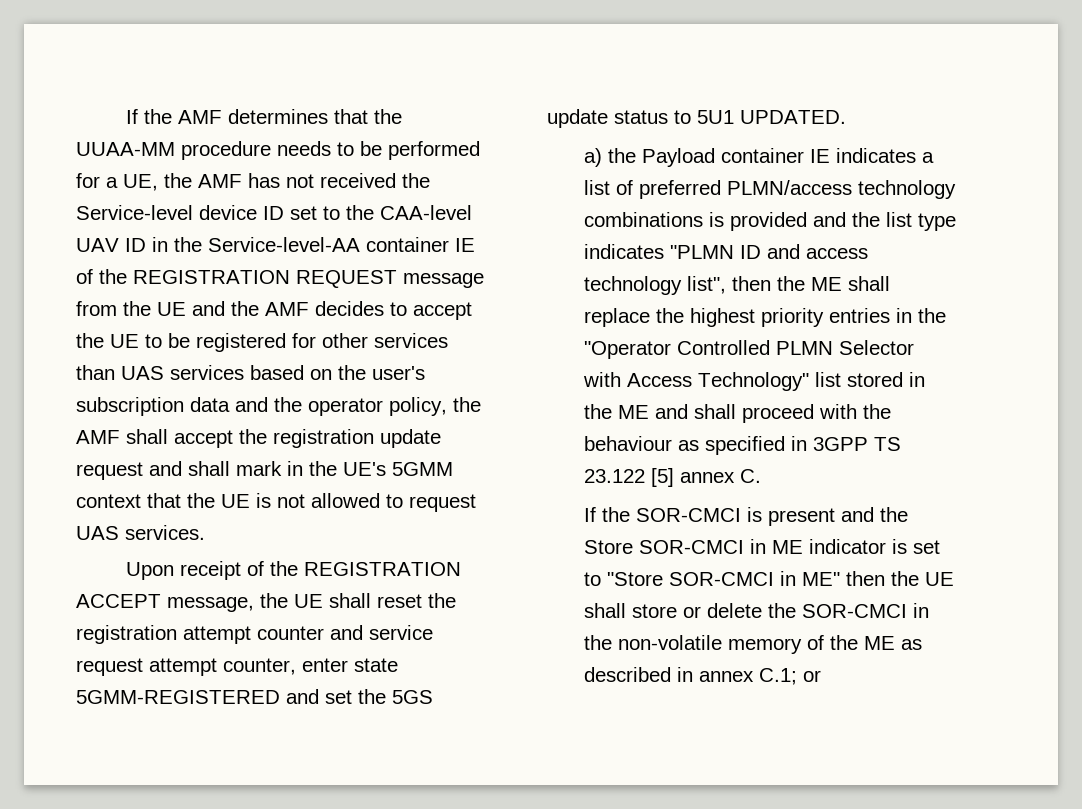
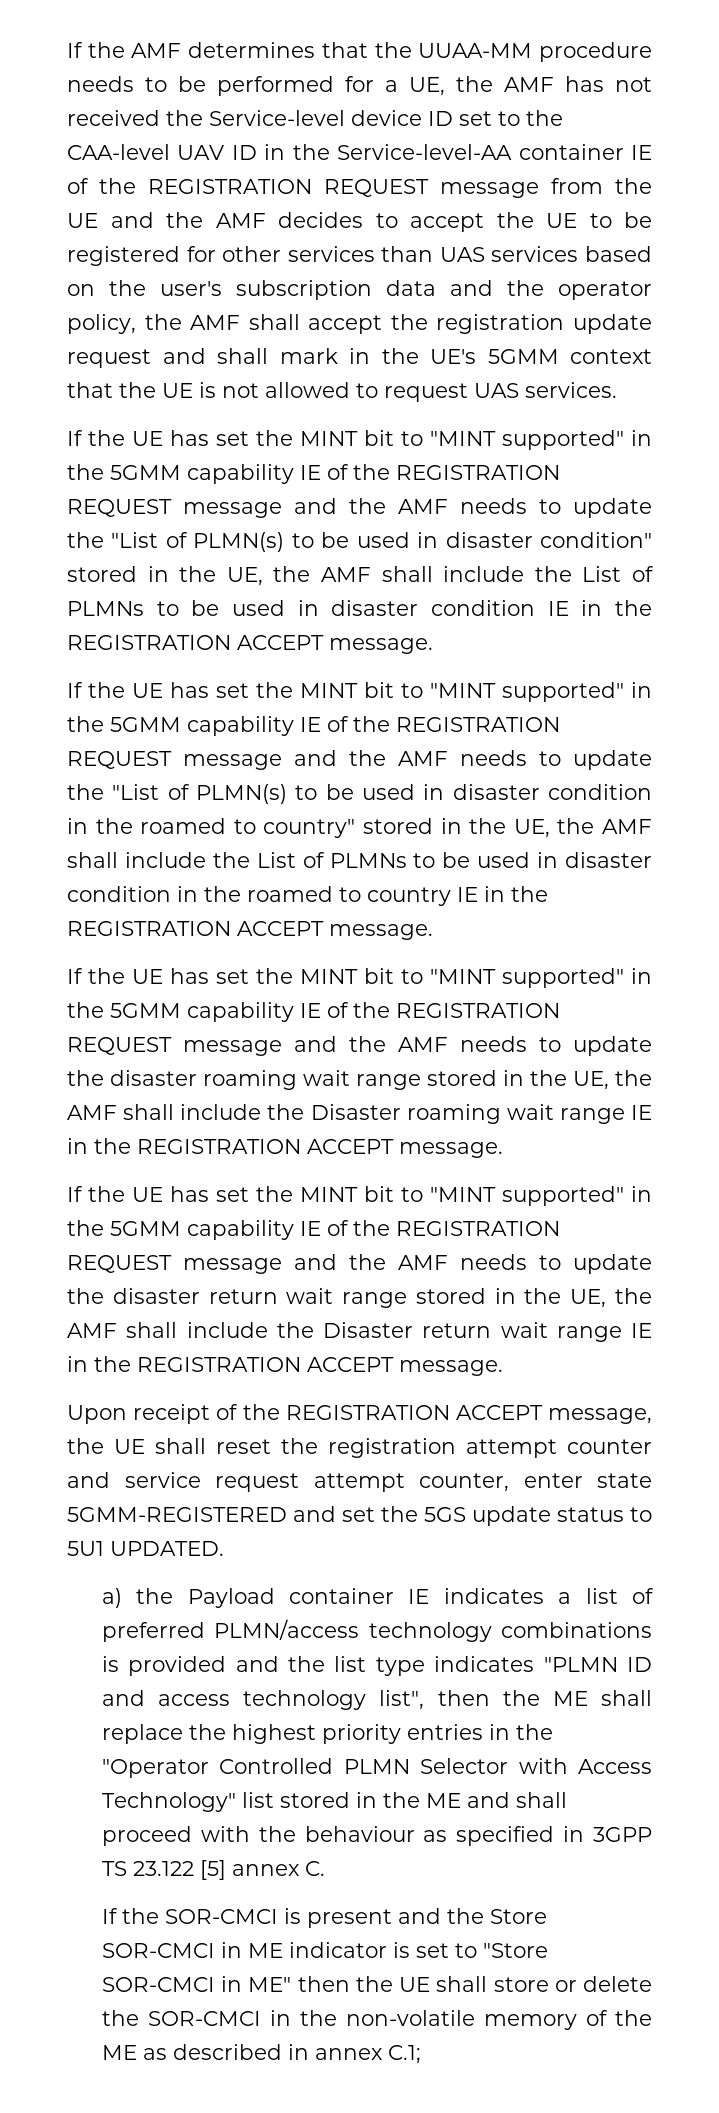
+ If the UE has set the MINT bit to "MINT supported" in the 5GMM capability IE of the REGISTRATION REQUEST message and the AMF needs to update the "List of PLMN(s) to be used in disaster condition" stored in the UE, the AMF shall include the List of PLMNs to be used in disaster condition IE in the REGISTRATION ACCEPT message.
+ If the UE has set the MINT bit to "MINT supported" in the 5GMM capability IE of the REGISTRATION REQUEST message and the AMF needs to update the "List of PLMN(s) to be used in disaster condition in the roamed to country" stored in the UE, the AMF shall include the List of PLMNs to be used in disaster condition in the roamed to country IE in the REGISTRATION ACCEPT message.
+ If the UE has set the MINT bit to "MINT supported" in the 5GMM capability IE of the REGISTRATION REQUEST message and the AMF needs to update the disaster roaming wait range stored in the UE, the AMF shall include the Disaster roaming wait range IE in the REGISTRATION ACCEPT message.
+ If the UE has set the MINT bit to "MINT supported" in the 5GMM capability IE of the REGISTRATION REQUEST message and the AMF needs to update the disaster return wait range stored in the UE, the AMF shall include the Disaster return wait range IE in the REGISTRATION ACCEPT message.
- If the SOR-CMCI is present and the Store SOR-CMCI in ME indicator is set to "Store SOR-CMCI in ME" then the UE shall store or delete the SOR-CMCI in the non-volatile memory of the ME as described in annex C.1; or
+ If the SOR-CMCI is present and the Store SOR-CMCI in ME indicator is set to "Store SOR-CMCI in ME" then the UE shall store or delete the SOR-CMCI in the non-volatile memory of the ME as described in annex C.1;

